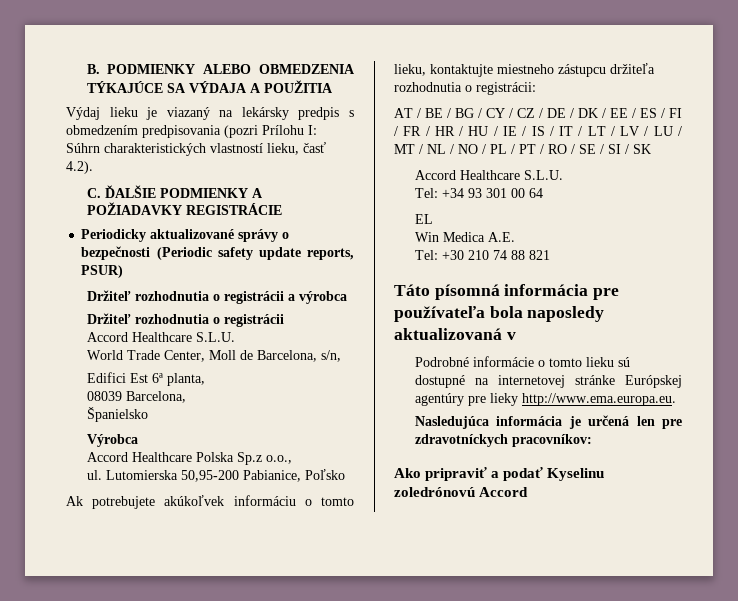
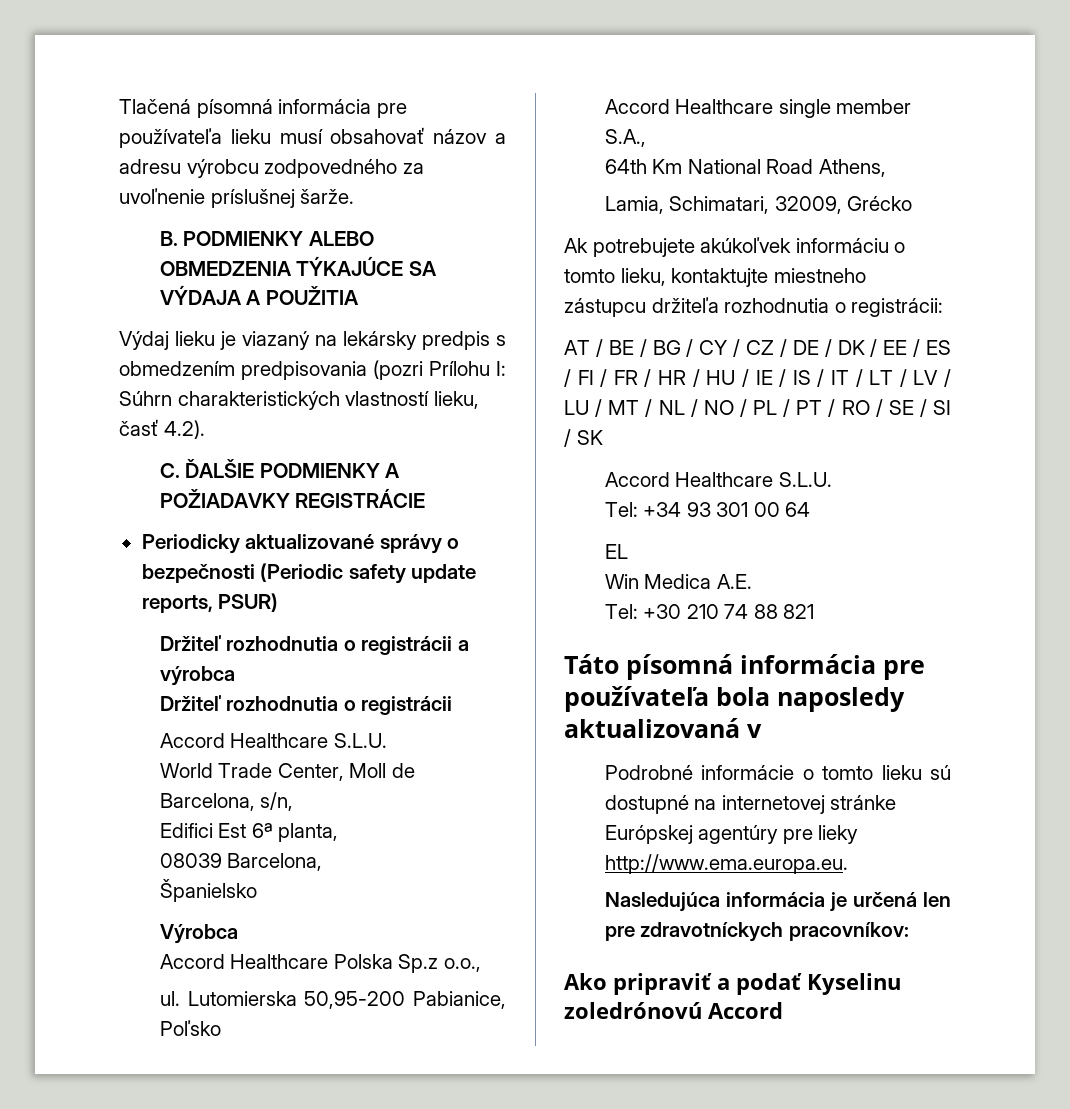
+ Tlačená písomná informácia pre používateľa lieku musí obsahovať názov a adresu výrobcu zodpovedného za uvoľnenie príslušnej šarže.
+ Accord Healthcare single member S.A.,
+ 64th Km National Road Athens,
+ Lamia, Schimatari, 32009, Grécko

